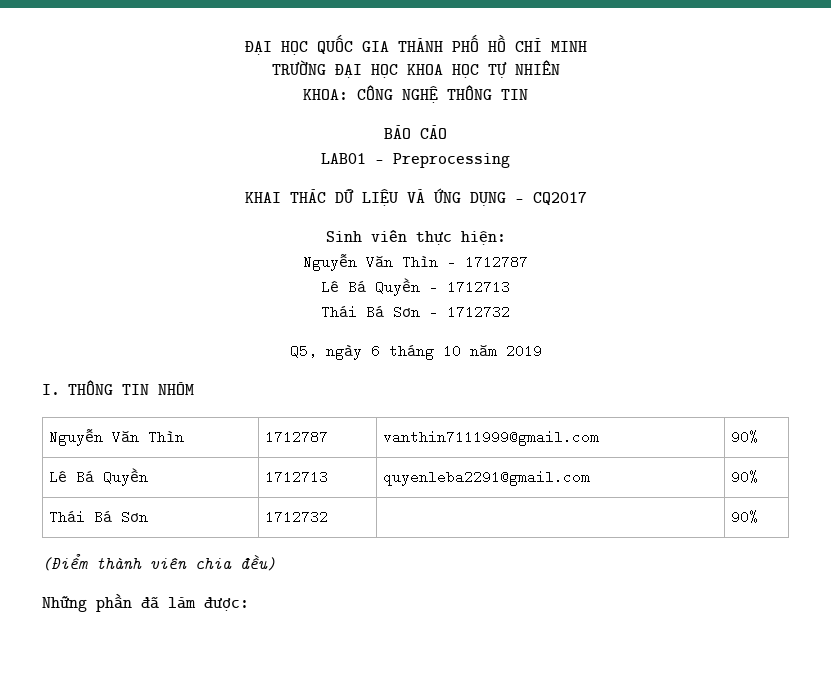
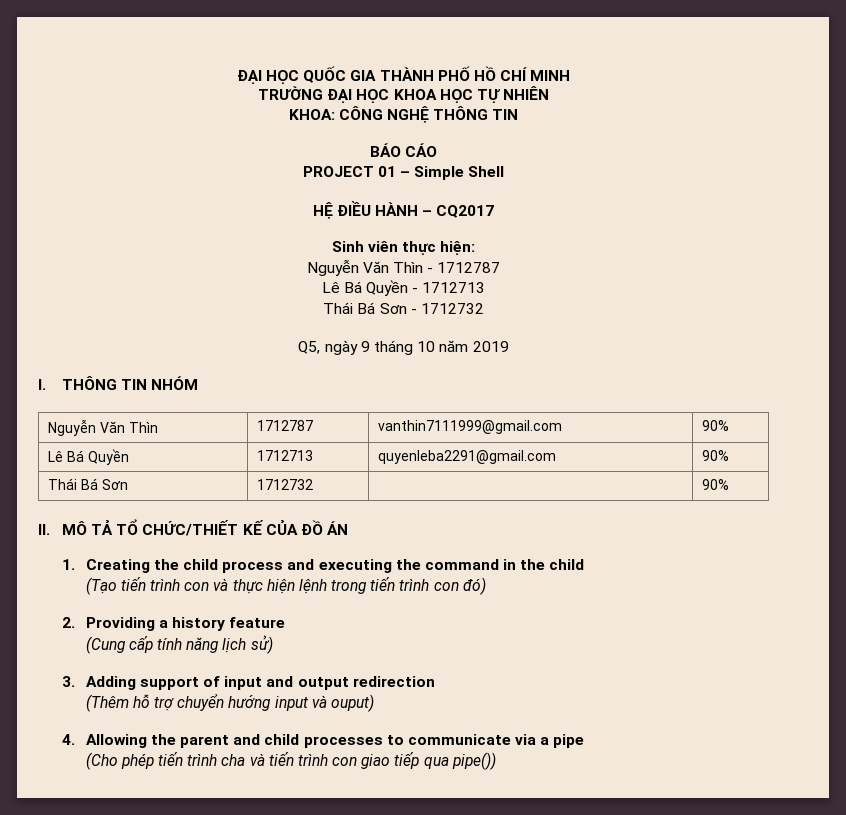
- LAB01 – Preprocessing
- KHAI THÁC DỮ LIỆU VÀ ỨNG DỤNG – CQ2017
+ PROJECT 01 – Simple Shell
+ HỆ ĐIỀU HÀNH – CQ2017
- Q5, ngày 6 tháng 10 năm 2019
+ Q5, ngày 9 tháng 10 năm 2019
- (Điểm thành viên chia đều)
- Những phần đã làm được:
+ II. MÔ TẢ TỔ CHỨC/THIẾT KẾ CỦA ĐỒ ÁN
+ 1. Creating the child process and executing the command in the child
+ (Tạo tiến trình con và thực hiện lệnh trong tiến trình con đó)
+ 2. Providing a history feature
+ (Cung cấp tính năng lịch sử)
+ 3. Adding support of input and output redirection
+ (Thêm hỗ trợ chuyển hướng input và ouput)
+ 4. Allowing the parent and child processes to communicate via a pipe
+ (Cho phép tiến trình cha và tiến trình con giao tiếp qua pipe())

